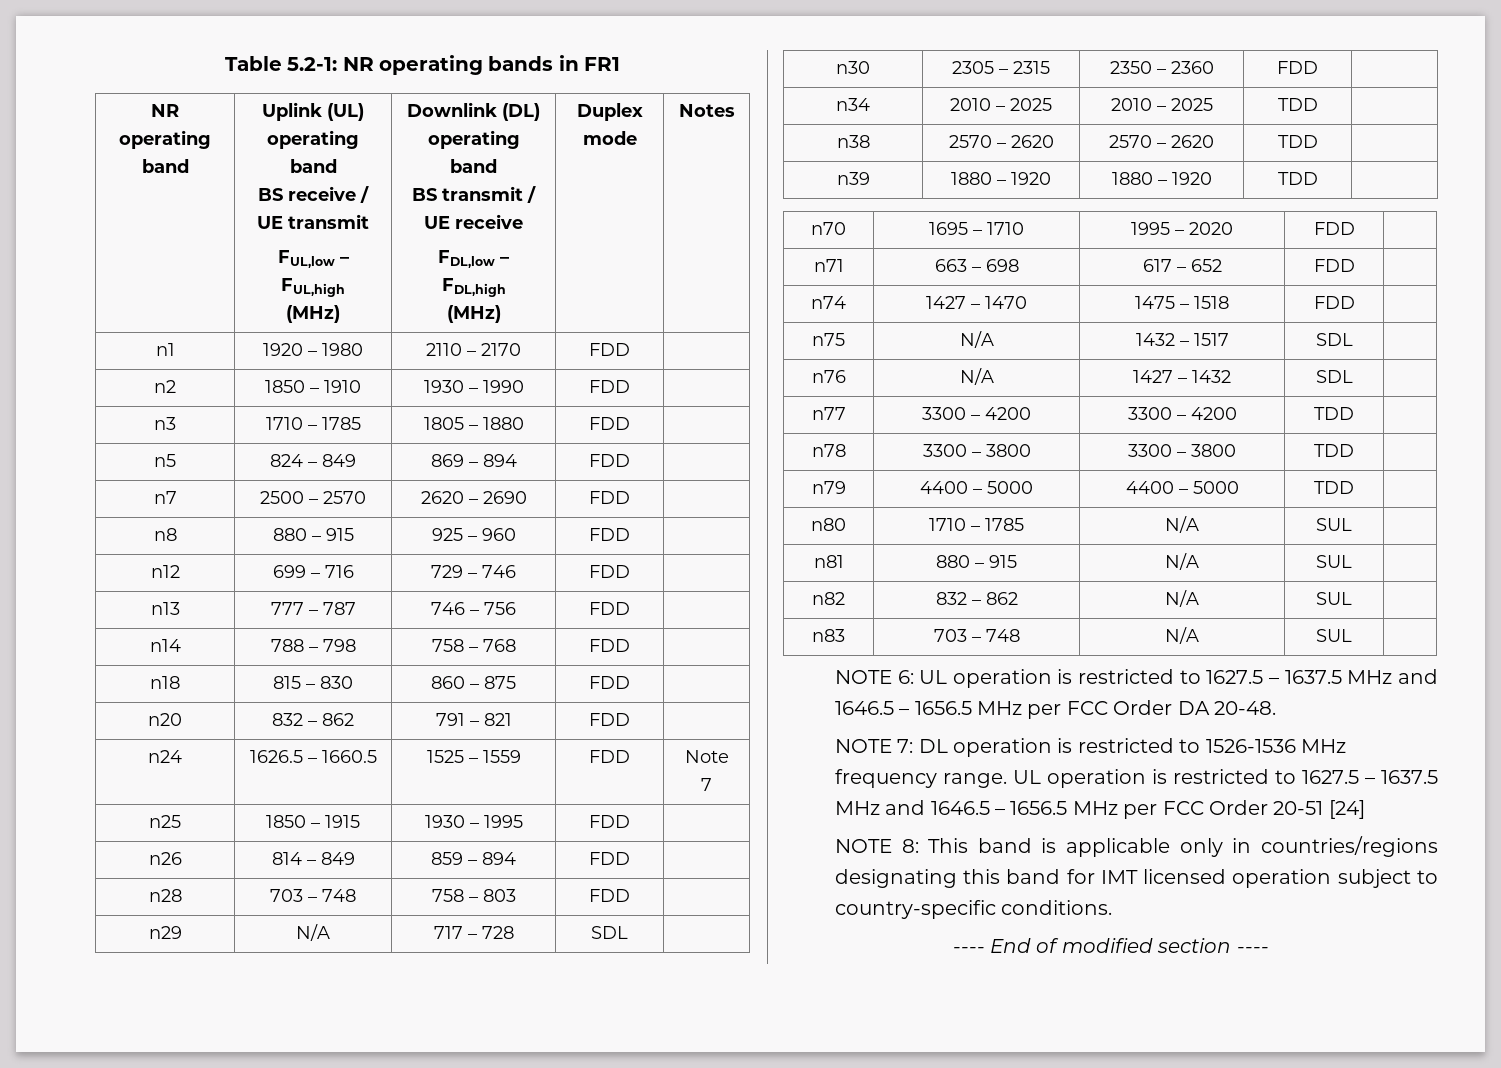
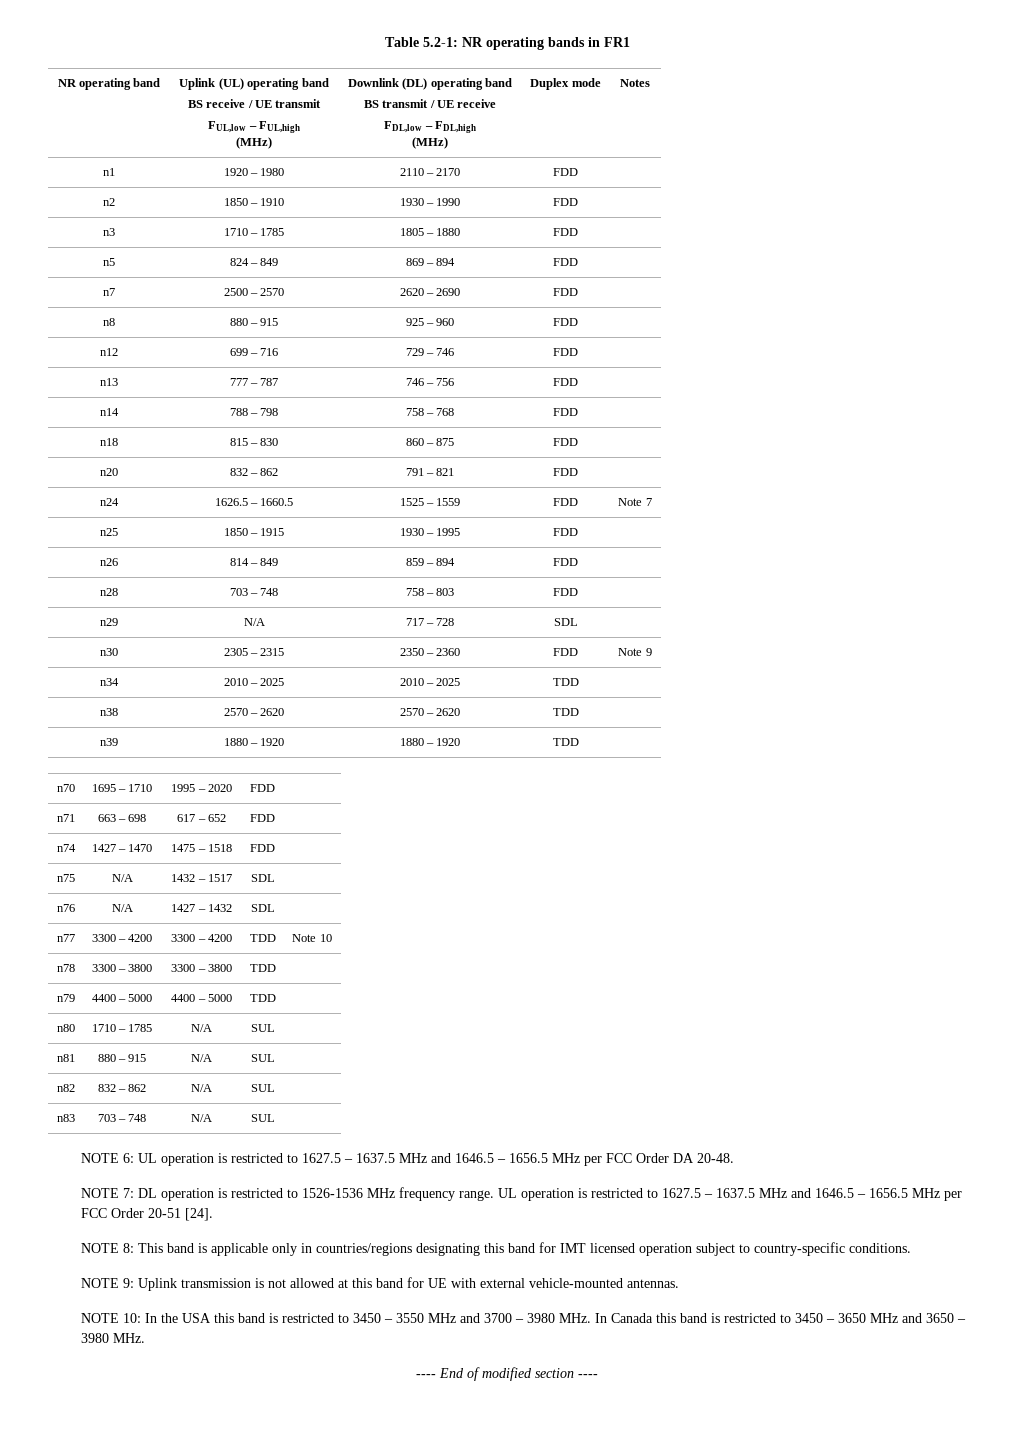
- n30 | 2305 – 2315 | 2350 – 2360 | FDD |
+ n30 | 2305 – 2315 | 2350 – 2360 | FDD | Note 9
- n77 | 3300 – 4200 | 3300 – 4200 | TDD |
+ n77 | 3300 – 4200 | 3300 – 4200 | TDD | Note 10
- UL operation is restricted to 1627.5 – 1637.5 MHz and 1646.5 – 1656.5 MHz per FCC Order 20-51 [24]
+ UL operation is restricted to 1627.5 – 1637.5 MHz and 1646.5 – 1656.5 MHz per FCC Order 20-51 [24].
+ NOTE 9: Uplink transmission is not allowed at this band for UE with external vehicle-mounted antennas.
+ NOTE 10: In the USA this band is restricted to 3450 – 3550 MHz and 3700 – 3980 MHz. In Canada this band is restricted to 3450 – 3650 MHz and 3650 – 3980 MHz.

